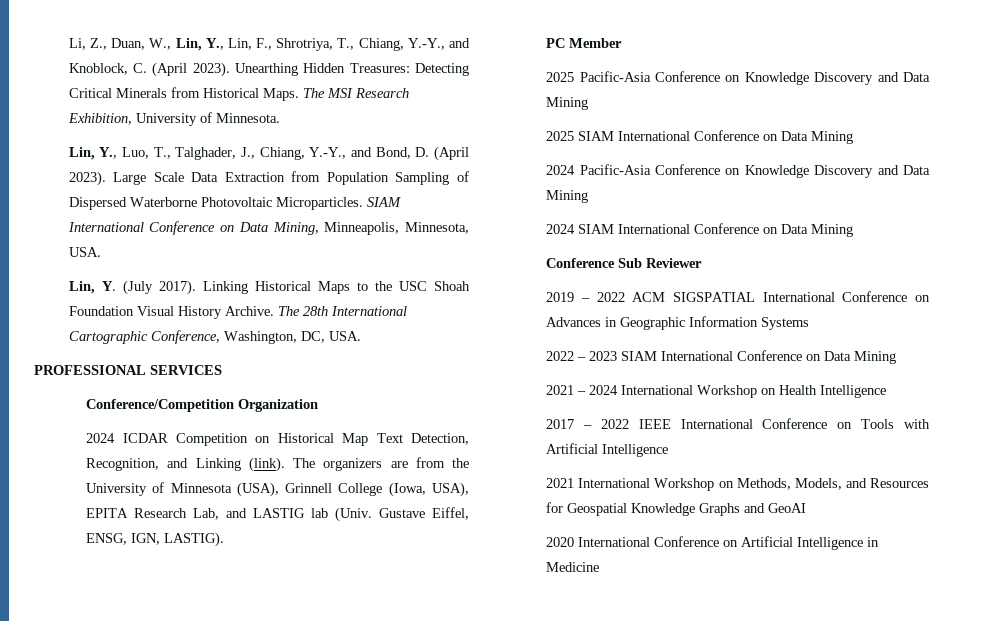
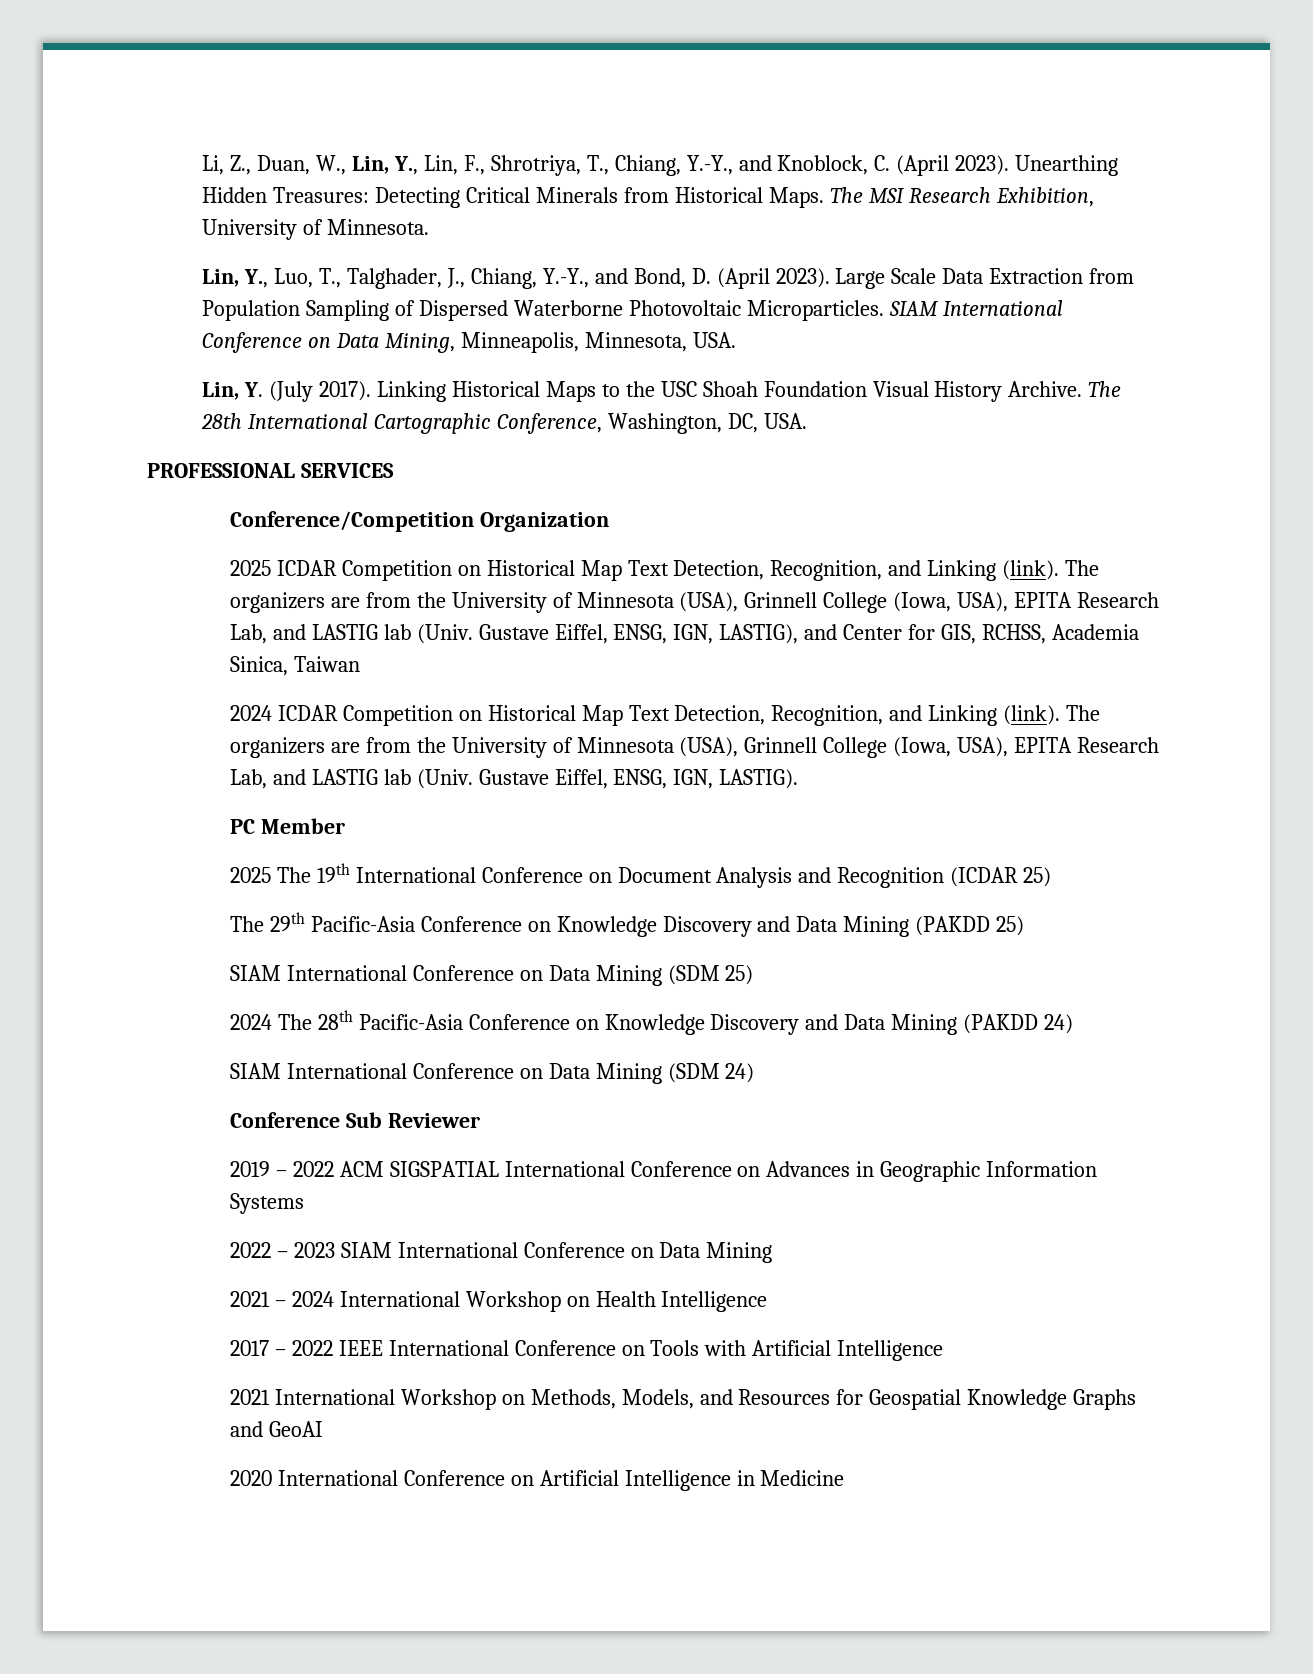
+ 2025 ICDAR Competition on Historical Map Text Detection, Recognition, and Linking (link). The organizers are from the University of Minnesota (USA), Grinnell College (Iowa, USA), EPITA Research Lab, and LASTIG lab (Univ. Gustave Eiffel, ENSG, IGN, LASTIG), and Center for GIS, RCHSS, Academia Sinica, Taiwan
- 2025 Pacific-Asia Conference on Knowledge Discovery and Data Mining
- 2025 SIAM International Conference on Data Mining
- 2024 Pacific-Asia Conference on Knowledge Discovery and Data Mining
- 2024 SIAM International Conference on Data Mining
+ 2025 The 19th International Conference on Document Analysis and Recognition (ICDAR 25)
+ The 29th Pacific-Asia Conference on Knowledge Discovery and Data Mining (PAKDD 25)
+ SIAM International Conference on Data Mining (SDM 25)
+ 2024 The 28th Pacific-Asia Conference on Knowledge Discovery and Data Mining (PAKDD 24)
+ SIAM International Conference on Data Mining (SDM 24)

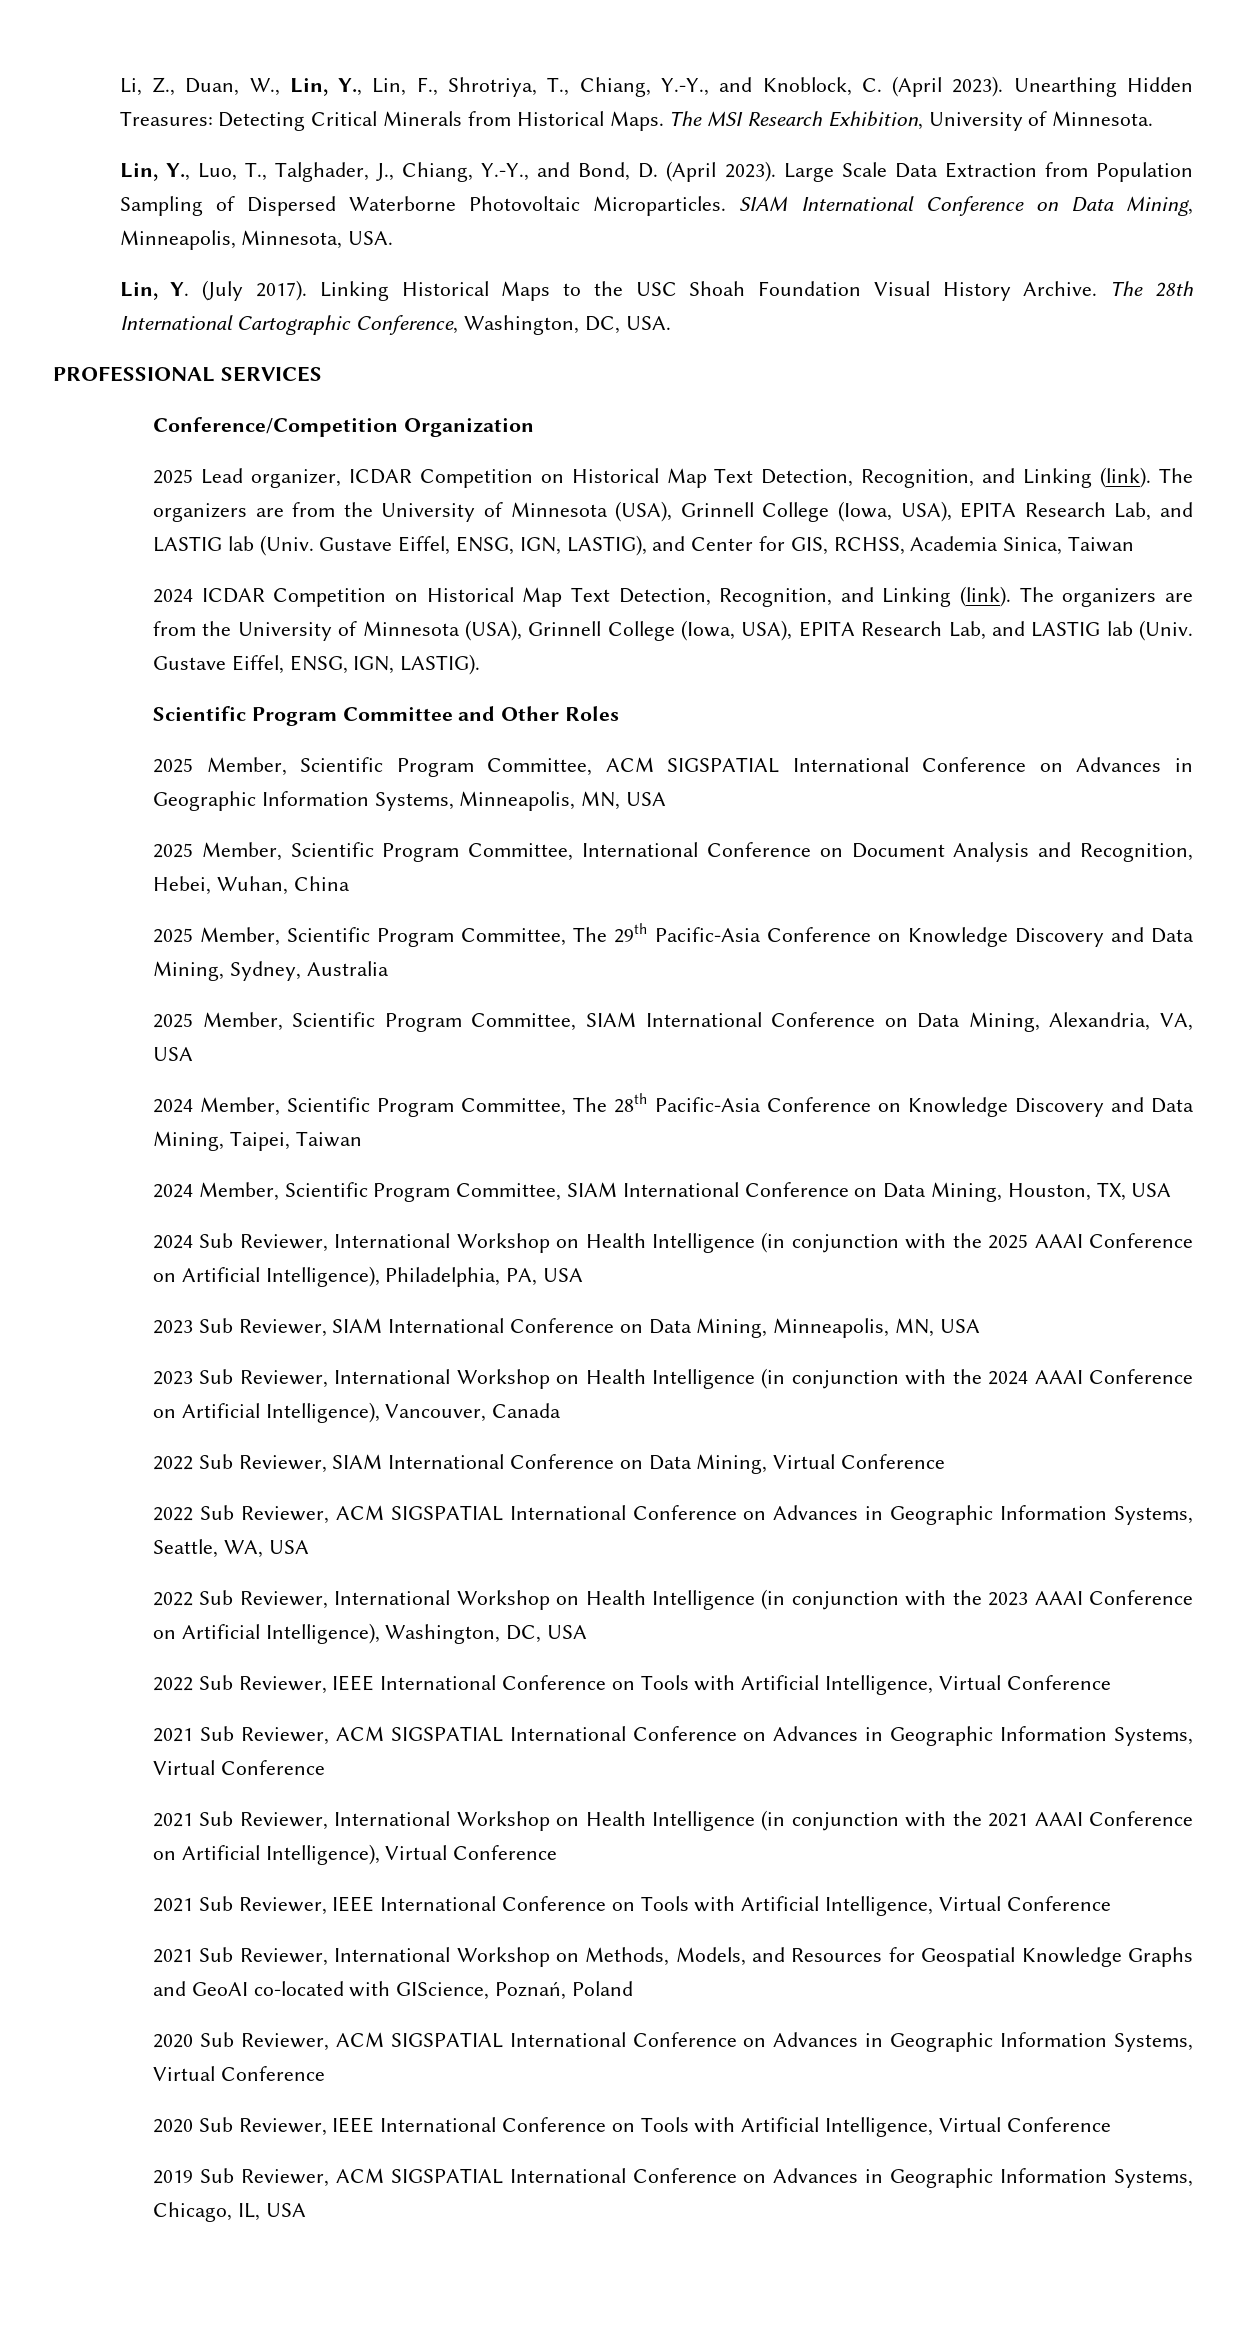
- 2025 ICDAR Competition on Historical Map Text Detection, Recognition, and Linking (link).
+ 2025 Lead organizer, ICDAR Competition on Historical Map Text Detection, Recognition, and Linking (link).
- PC Member
- 2025 The 19th International Conference on Document Analysis and Recognition (ICDAR 25)
- The 29th Pacific-Asia Conference on Knowledge Discovery and Data Mining (PAKDD 25)
- SIAM International Conference on Data Mining (SDM 25)
- 2024 The 28th Pacific-Asia Conference on Knowledge Discovery and Data Mining (PAKDD 24)
- SIAM International Conference on Data Mining (SDM 24)
- Conference Sub Reviewer
- 2019 – 2022 ACM SIGSPATIAL International Conference on Advances in Geographic Information Systems
- 2022 – 2023 SIAM International Conference on Data Mining
- 2021 – 2024 International Workshop on Health Intelligence
- 2017 – 2022 IEEE International Conference on Tools with Artificial Intelligence
- 2021 International Workshop on Methods, Models, and Resources for Geospatial Knowledge Graphs and GeoAI
- 2020 International Conference on Artificial Intelligence in Medicine
+ Scientific Program Committee and Other Roles
+ 2025 Member, Scientific Program Committee, ACM SIGSPATIAL International Conference on Advances in Geographic Information Systems, Minneapolis, MN, USA
+ 2025 Member, Scientific Program Committee, International Conference on Document Analysis and Recognition, Hebei, Wuhan, China
+ 2025 Member, Scientific Program Committee, The 29th Pacific-Asia Conference on Knowledge Discovery and Data Mining, Sydney, Australia
+ 2025 Member, Scientific Program Committee, SIAM International Conference on Data Mining, Alexandria, VA, USA
+ 2024 Member, Scientific Program Committee, The 28th Pacific-Asia Conference on Knowledge Discovery and Data Mining, Taipei, Taiwan
+ 2024 Member, Scientific Program Committee, SIAM International Conference on Data Mining, Houston, TX, USA
+ 2024 Sub Reviewer, International Workshop on Health Intelligence (in conjunction with the 2025 AAAI Conference on Artificial Intelligence), Philadelphia, PA, USA
+ 2023 Sub Reviewer, SIAM International Conference on Data Mining, Minneapolis, MN, USA
+ 2023 Sub Reviewer, International Workshop on Health Intelligence (in conjunction with the 2024 AAAI Conference on Artificial Intelligence), Vancouver, Canada
+ 2022 Sub Reviewer, SIAM International Conference on Data Mining, Virtual Conference
+ 2022 Sub Reviewer, ACM SIGSPATIAL International Conference on Advances in Geographic Information Systems, Seattle, WA, USA
+ 2022 Sub Reviewer, International Workshop on Health Intelligence (in conjunction with the 2023 AAAI Conference on Artificial Intelligence), Washington, DC, USA
+ 2022 Sub Reviewer, IEEE International Conference on Tools with Artificial Intelligence, Virtual Conference
+ 2021 Sub Reviewer, ACM SIGSPATIAL International Conference on Advances in Geographic Information Systems, Virtual Conference
+ 2021 Sub Reviewer, International Workshop on Health Intelligence (in conjunction with the 2021 AAAI Conference on Artificial Intelligence), Virtual Conference
+ 2021 Sub Reviewer, IEEE International Conference on Tools with Artificial Intelligence, Virtual Conference
+ 2021 Sub Reviewer, International Workshop on Methods, Models, and Resources for Geospatial Knowledge Graphs and GeoAI co-located with GIScience, Poznań, Poland
+ 2020 Sub Reviewer, ACM SIGSPATIAL International Conference on Advances in Geographic Information Systems, Virtual Conference
+ 2020 Sub Reviewer, IEEE International Conference on Tools with Artificial Intelligence, Virtual Conference
+ 2019 Sub Reviewer, ACM SIGSPATIAL International Conference on Advances in Geographic Information Systems, Chicago, IL, USA

